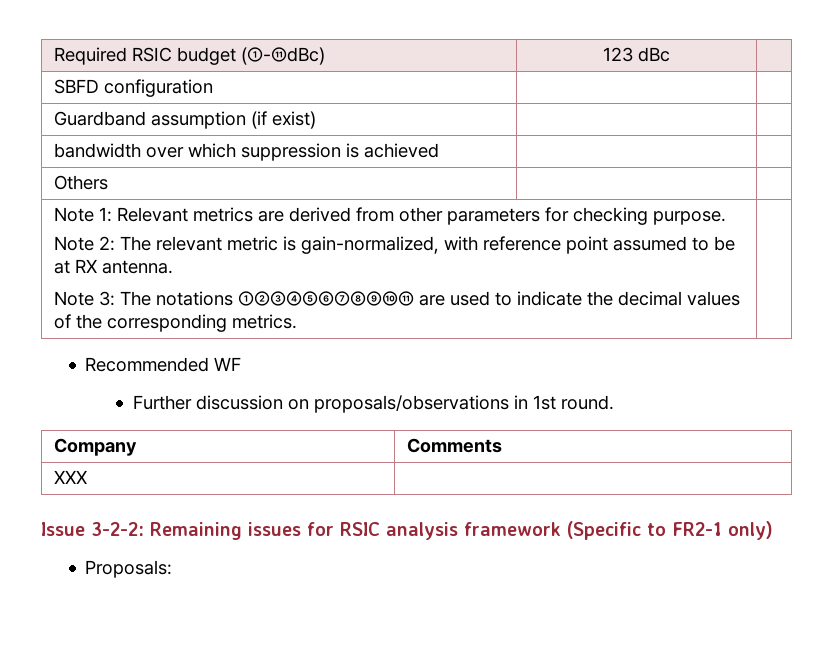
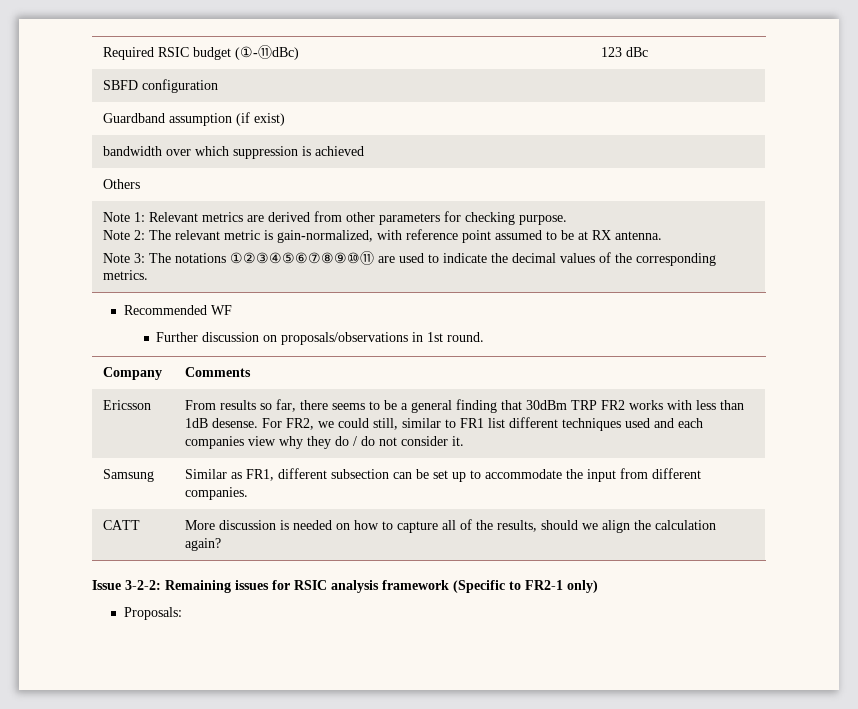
- XXX
+ Ericsson | From results so far, there seems to be a general finding that 30dBm TRP FR2 works with less than 1dB desense. For FR2, we could still, similar to FR1 list different techniques used and each companies view why they do / do not consider it.
+ Samsung | Similar as FR1, different subsection can be set up to accommodate the input from different companies.
+ CATT | More discussion is needed on how to capture all of the results, should we align the calculation again?

